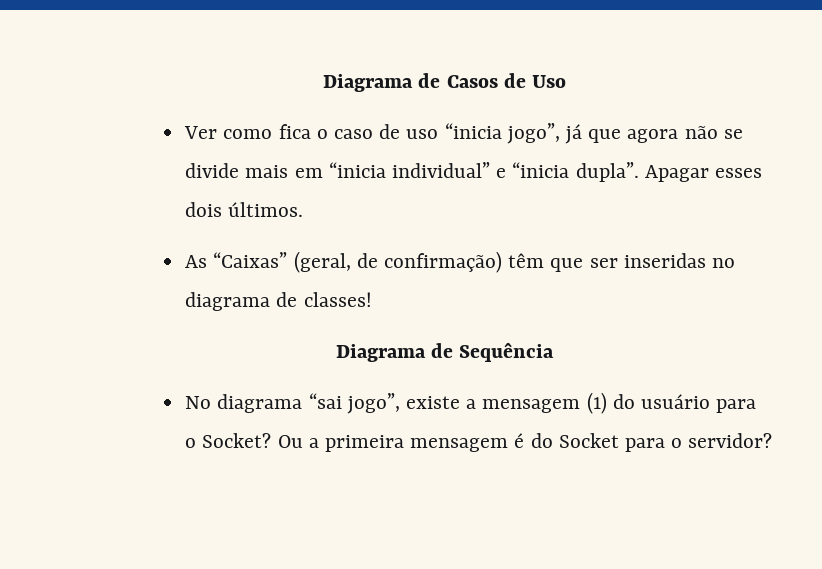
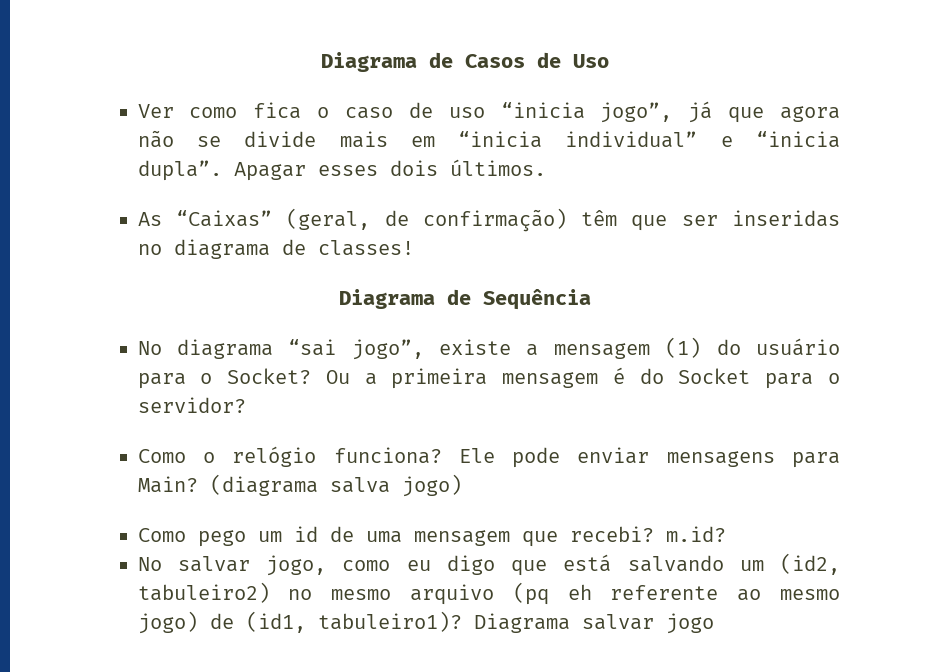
+ Como o relógio funciona? Ele pode enviar mensagens para Main? (diagrama salva jogo)
+ Como pego um id de uma mensagem que recebi? m.id?
+ No salvar jogo, como eu digo que está salvando um (id2, tabuleiro2) no mesmo arquivo (pq eh referente ao mesmo jogo) de (id1, tabuleiro1)? Diagrama salvar jogo

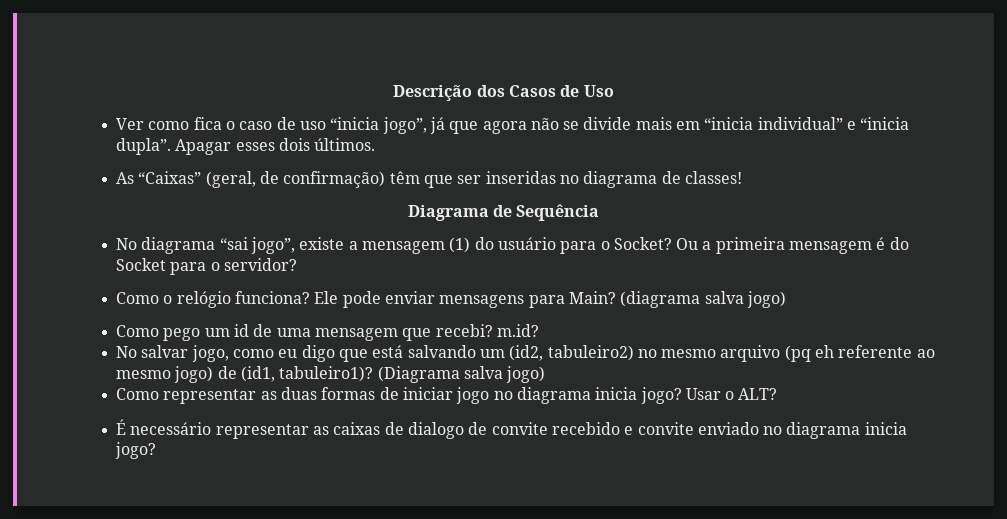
- Diagrama de Casos de Uso
+ Descrição dos Casos de Uso
- Diagrama salvar jogo
+ (Diagrama salva jogo)
+ Como representar as duas formas de iniciar jogo no diagrama inicia jogo? Usar o ALT?
+ É necessário representar as caixas de dialogo de convite recebido e convite enviado no diagrama inicia jogo?

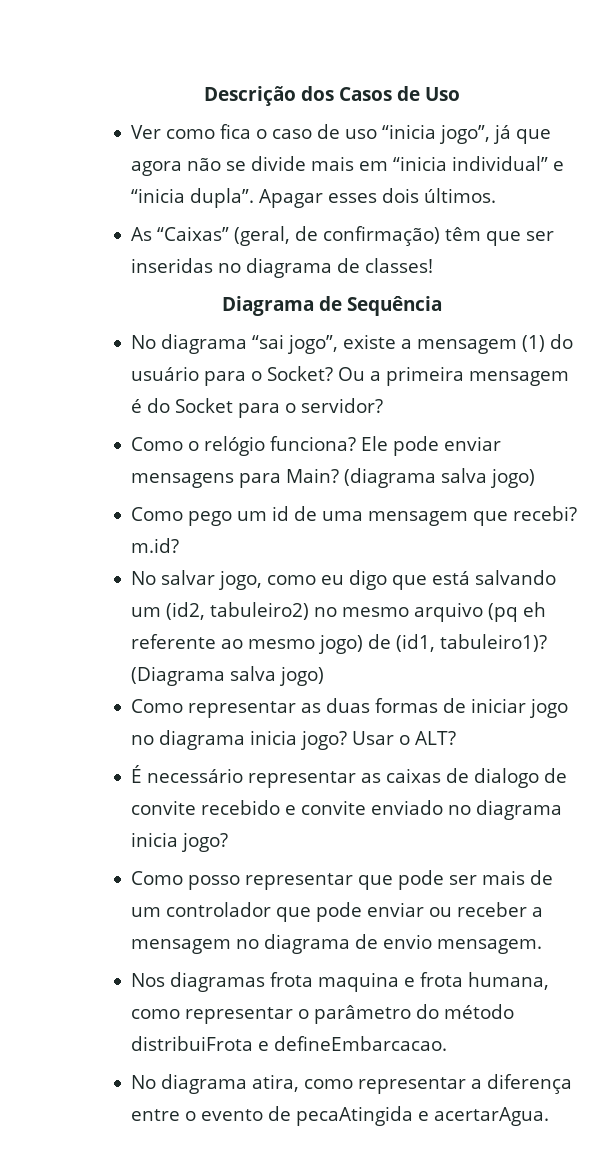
+ Como posso representar que pode ser mais de um controlador que pode enviar ou receber a mensagem no diagrama de envio mensagem.
+ Nos diagramas frota maquina e frota humana, como representar o parâmetro do método distribuiFrota e defineEmbarcacao.
+ No diagrama atira, como representar a diferença entre o evento de pecaAtingida e acertarAgua.

